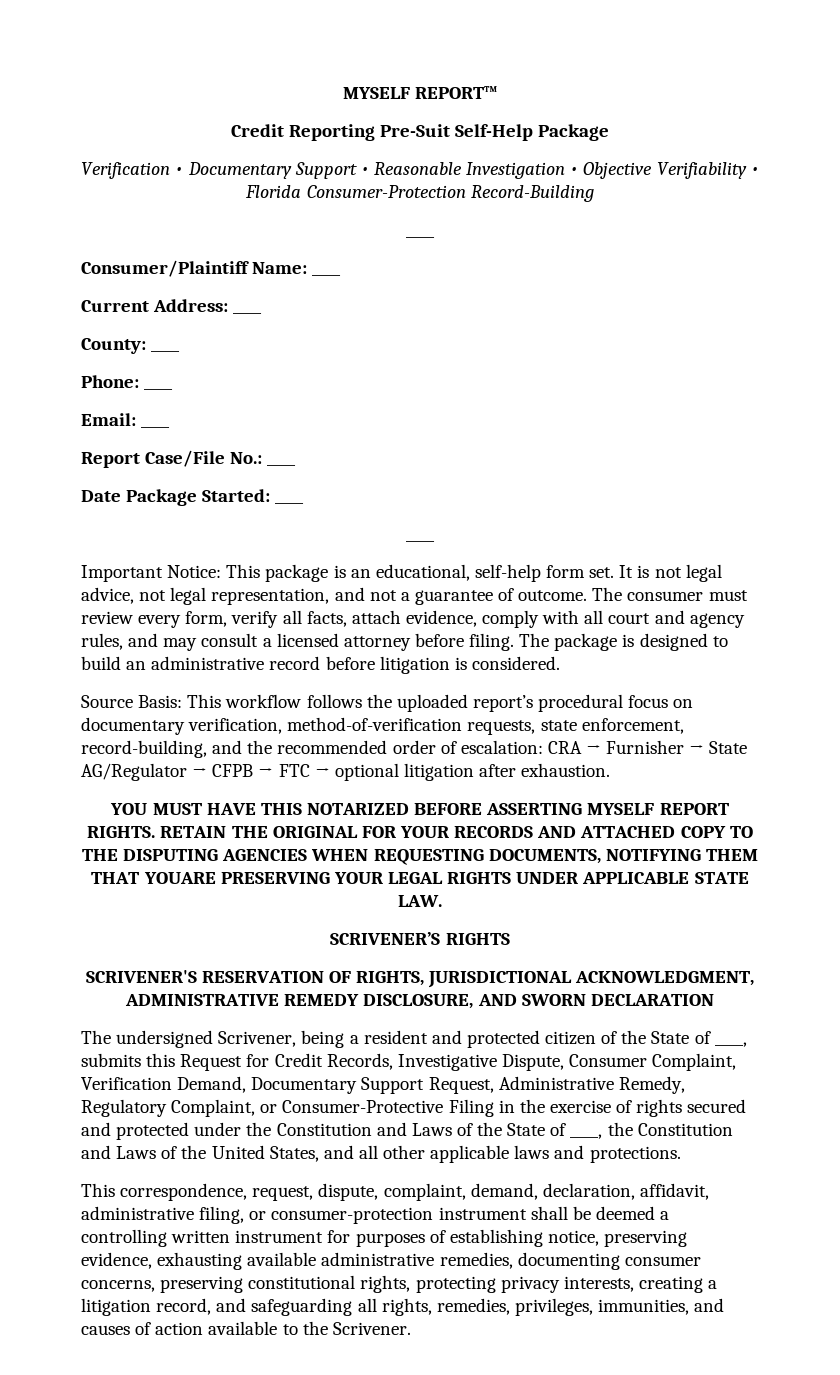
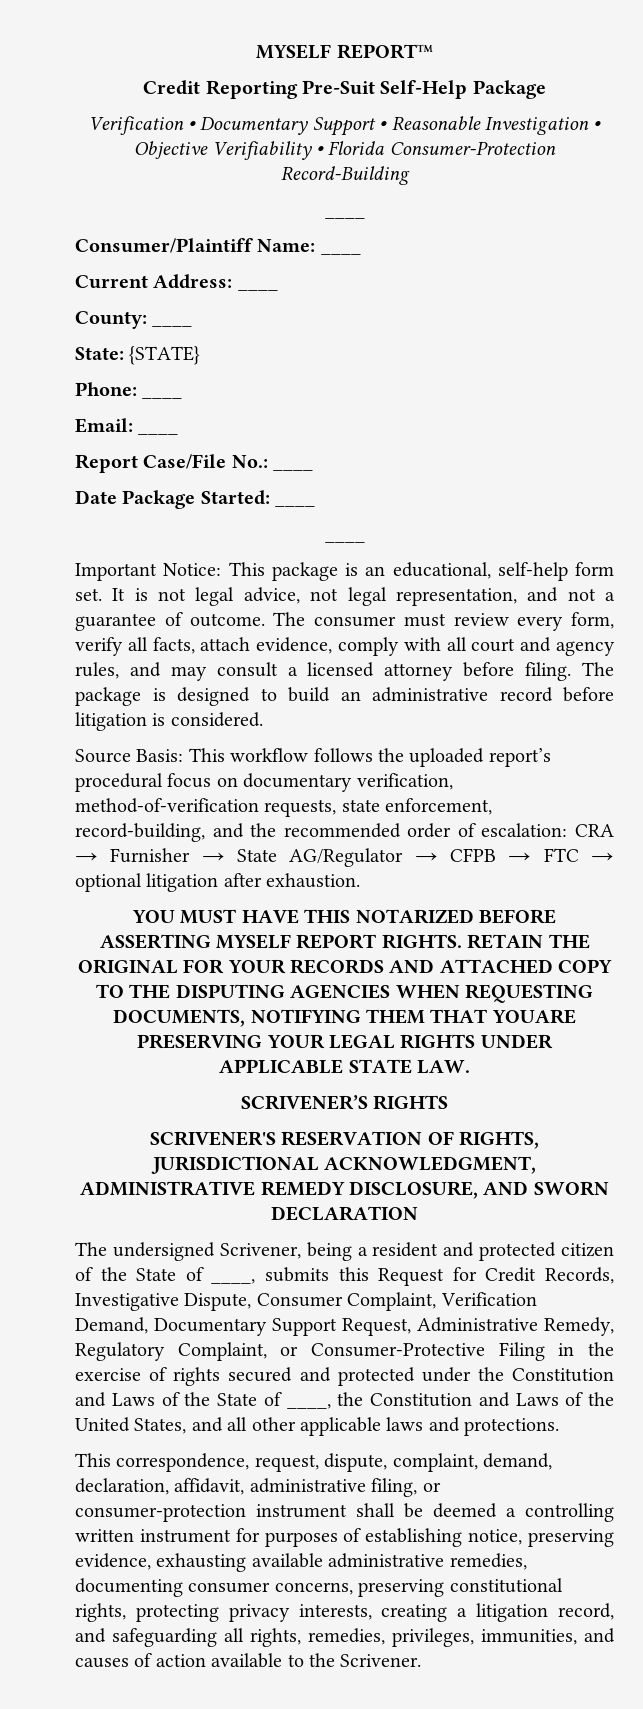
+ State: {STATE}

